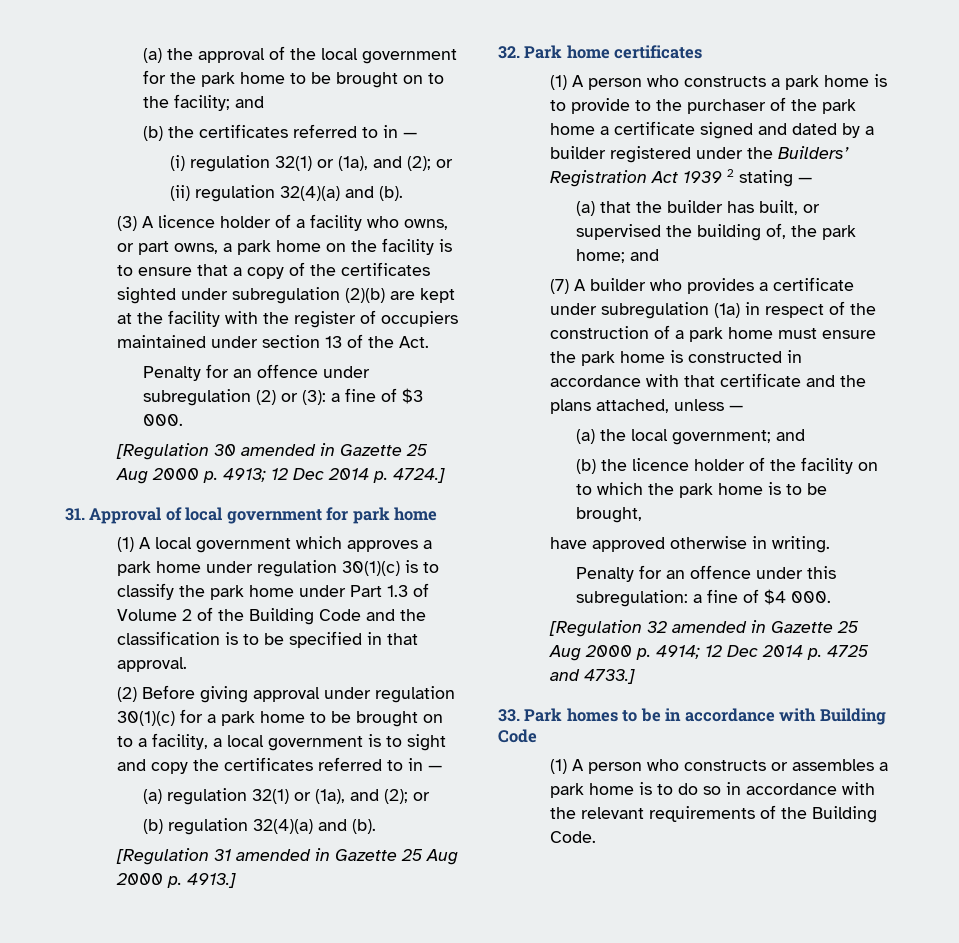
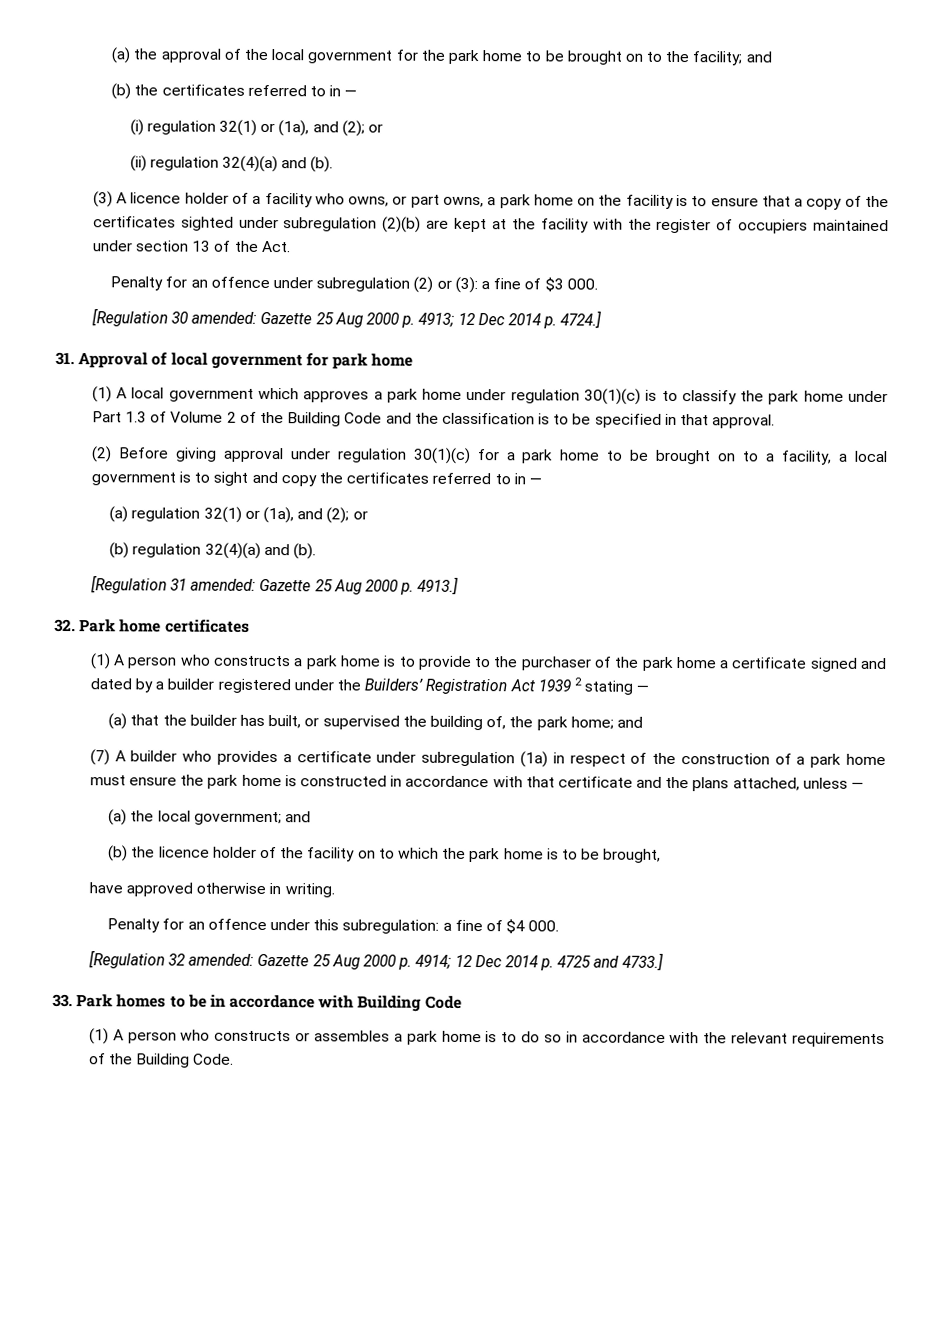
- [Regulation 30 amended in Gazette 25 Aug 2000 p. 4913; 12 Dec 2014 p. 4724.]
+ [Regulation 30 amended: Gazette 25 Aug 2000 p. 4913; 12 Dec 2014 p. 4724.]
- [Regulation 31 amended in Gazette 25 Aug 2000 p. 4913.]
+ [Regulation 31 amended: Gazette 25 Aug 2000 p. 4913.]
- [Regulation 32 amended in Gazette 25 Aug 2000 p. 4914; 12 Dec 2014 p. 4725 and 4733.]
+ [Regulation 32 amended: Gazette 25 Aug 2000 p. 4914; 12 Dec 2014 p. 4725 and 4733.]

